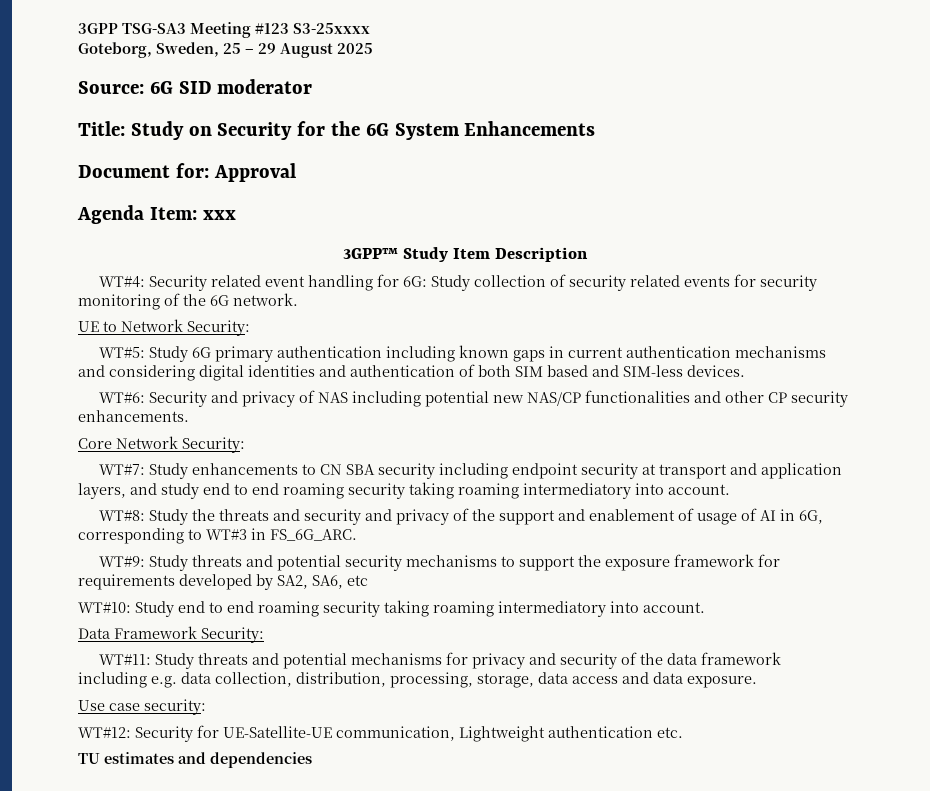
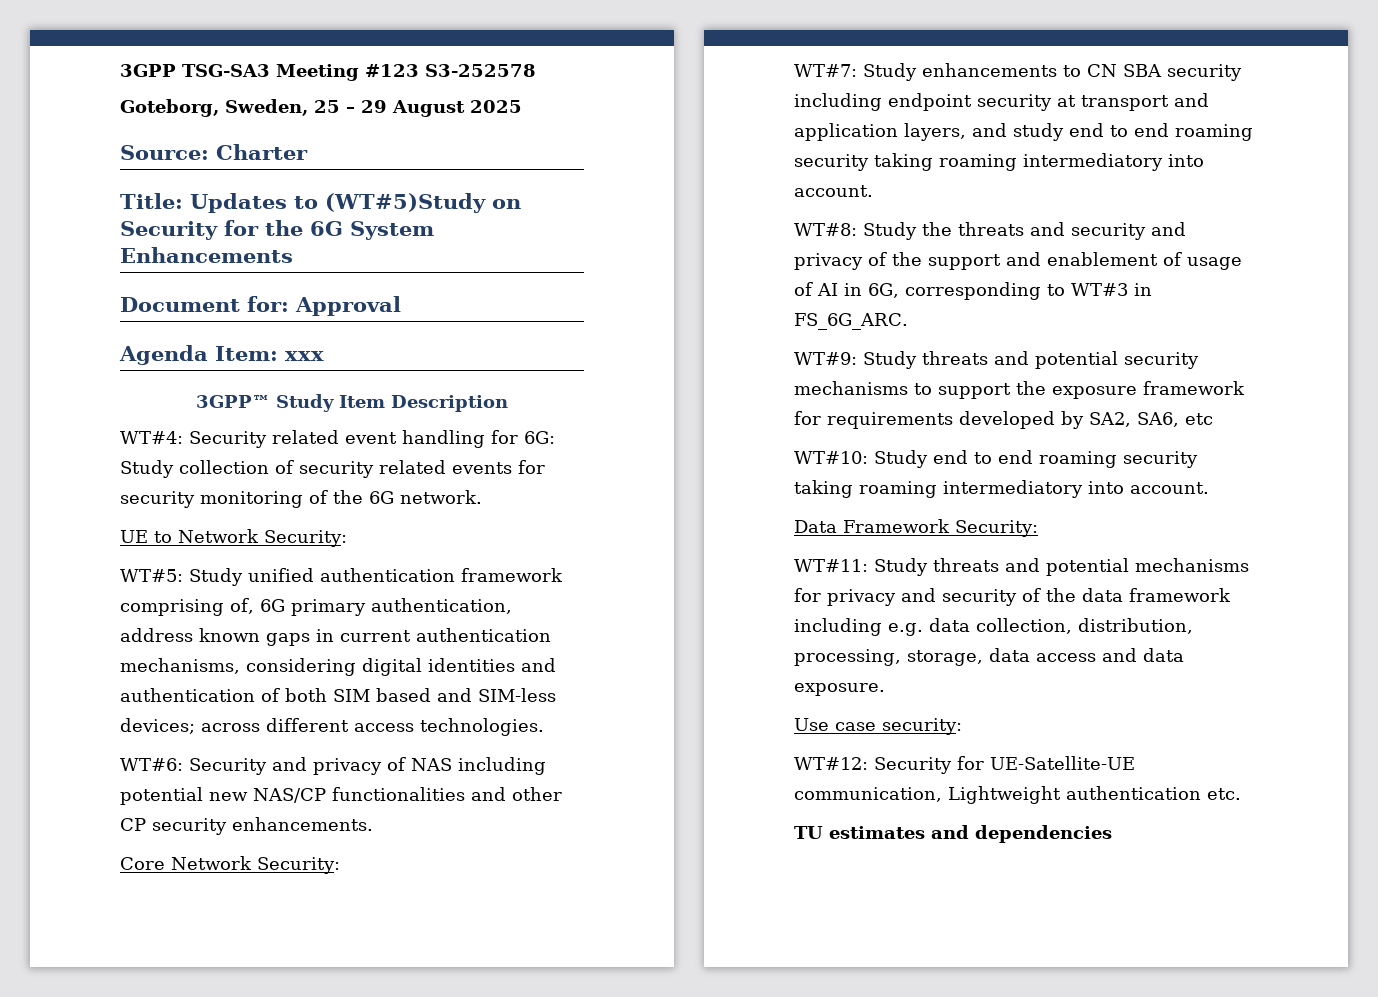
- 3GPP TSG-SA3 Meeting #123 S3-25xxxx
+ 3GPP TSG-SA3 Meeting #123 S3-252578
- Source: 6G SID moderator
- Title: Study on Security for the 6G System Enhancements
+ Source: Charter
+ Title: Updates to (WT#5)Study on Security for the 6G System Enhancements
- WT#5: Study 6G primary authentication including known gaps in current authentication mechanisms and considering digital identities and authentication of both SIM based and SIM-less devices.
+ WT#5: Study unified authentication framework comprising of, 6G primary authentication, address known gaps in current authentication mechanisms, considering digital identities and authentication of both SIM based and SIM-less devices; across different access technologies.

